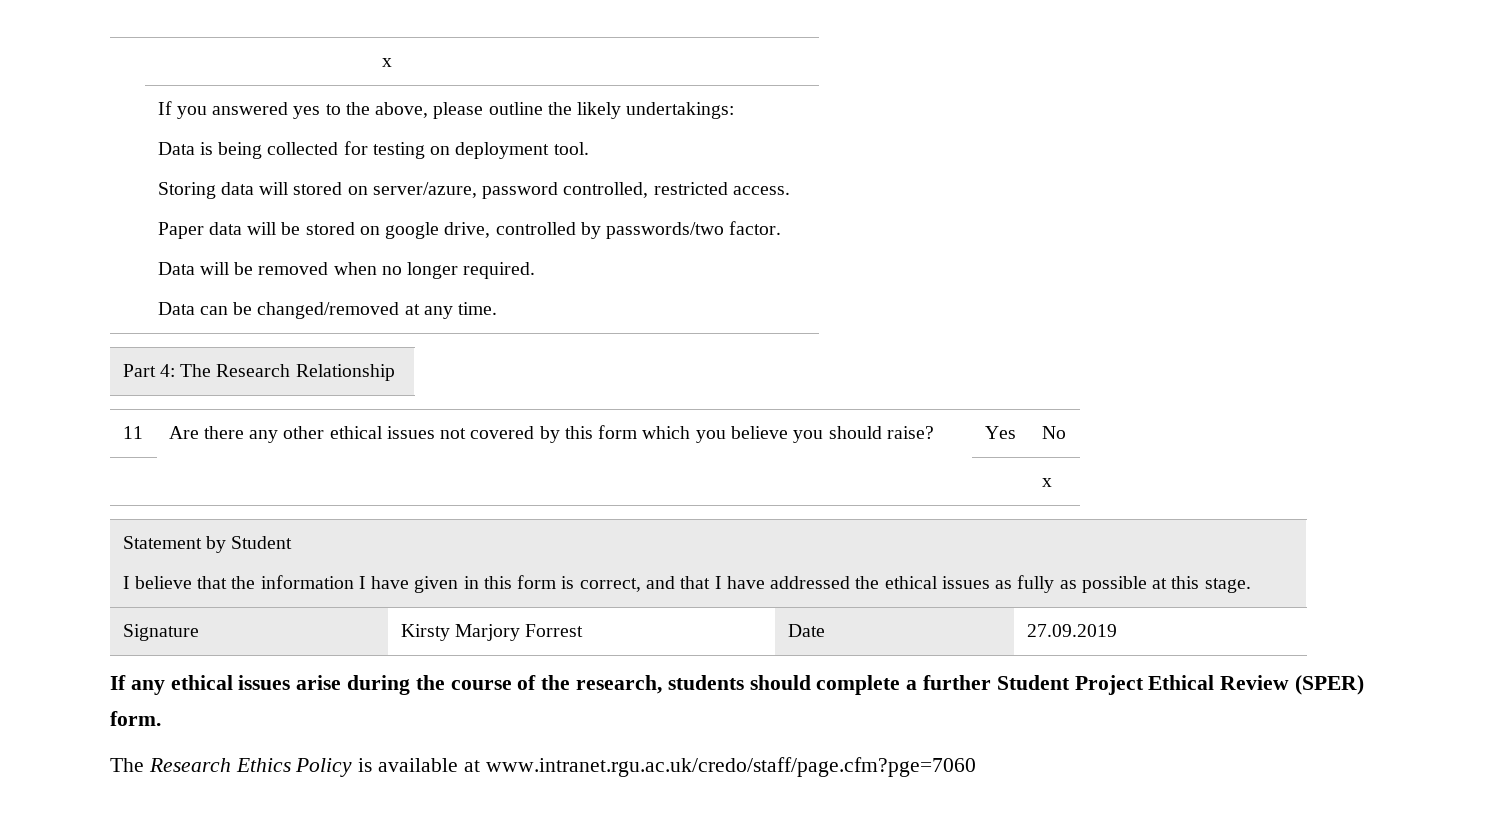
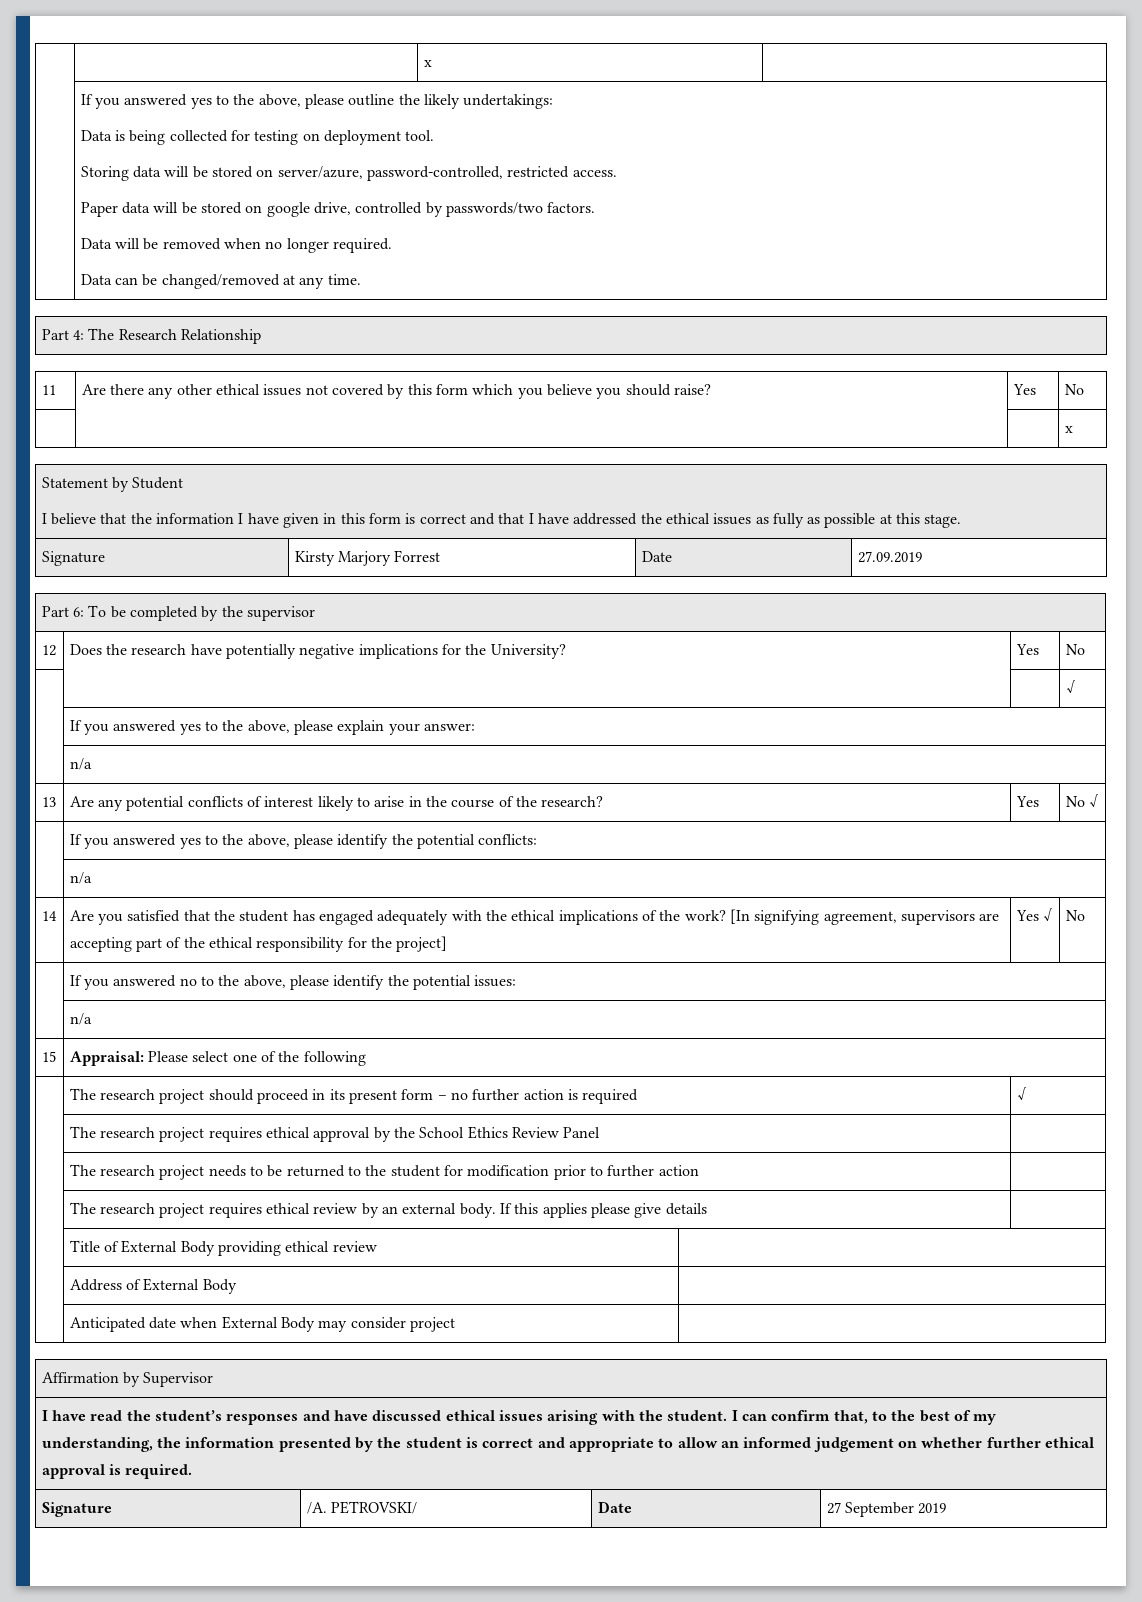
- Storing data will stored on server/azure, password controlled, restricted access.
+ Storing data will be stored on server/azure, password-controlled, restricted access.
- Paper data will be stored on google drive, controlled by passwords/two factor.
+ Paper data will be stored on google drive, controlled by passwords/two factors.
  Statement by Student
- I believe that the information I have given in this form is correct, and that I have addressed the ethical issues as fully as possible at this stage.
+ I believe that the information I have given in this form is correct and that I have addressed the ethical issues as fully as possible at this stage.
- If any ethical issues arise during the course of the research, students should complete a further Student Project Ethical Review (SPER) form.
- The Research Ethics Policy is available at www.intranet.rgu.ac.uk/credo/staff/page.cfm?pge=7060
+ Part 6: To be completed by the supervisor
+ 12 | Does the research have potentially negative implications for the University? | Yes | No
+ | | | √
+ | If you answered yes to the above, please explain your answer:
+ | n/a
+ 13 | Are any potential conflicts of interest likely to arise in the course of the research? | Yes | No √
+ | If you answered yes to the above, please identify the potential conflicts:
+ | n/a
+ 14 | Are you satisfied that the student has engaged adequately with the ethical implications of the work? [In signifying agreement, supervisors are accepting part of the ethical responsibility for the project] | Yes √ | No
+ | If you answered no to the above, please identify the potential issues:
+ | n/a
+ 15 | Appraisal: Please select one of the following
+ | The research project should proceed in its present form – no further action is required | √
+ | The research project requires ethical approval by the School Ethics Review Panel |
+ | The research project needs to be returned to the student for modification prior to further action |
+ | The research project requires ethical review by an external body. If this applies please give details |
+ | Title of External Body providing ethical review |
+ | Address of External Body |
+ | Anticipated date when External Body may consider project |
+ Affirmation by Supervisor
+ I have read the student’s responses and have discussed ethical issues arising with the student. I can confirm that, to the best of my understanding, the information presented by the student is correct and appropriate to allow an informed judgement on whether further ethical approval is required.
+ Signature | /A. PETROVSKI/ | Date | 27 September 2019

